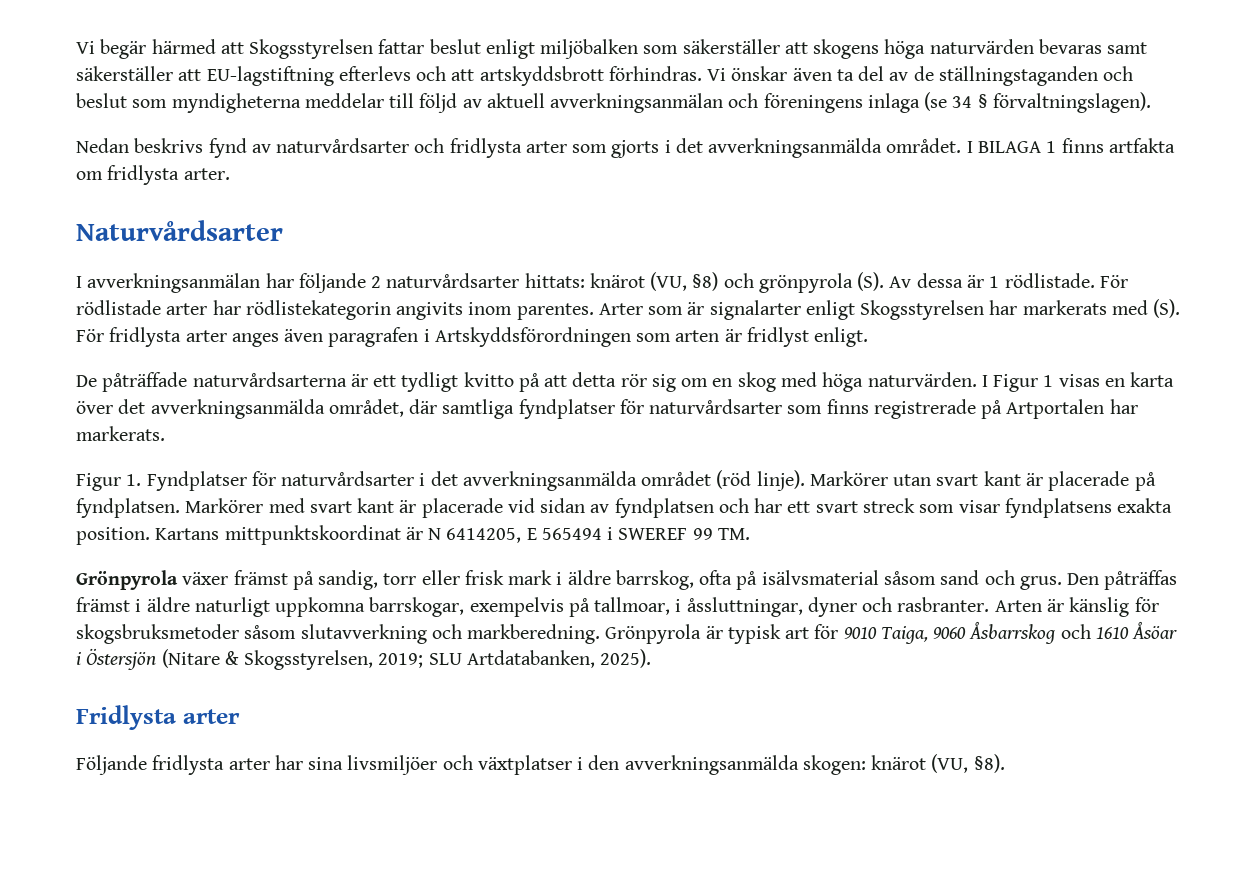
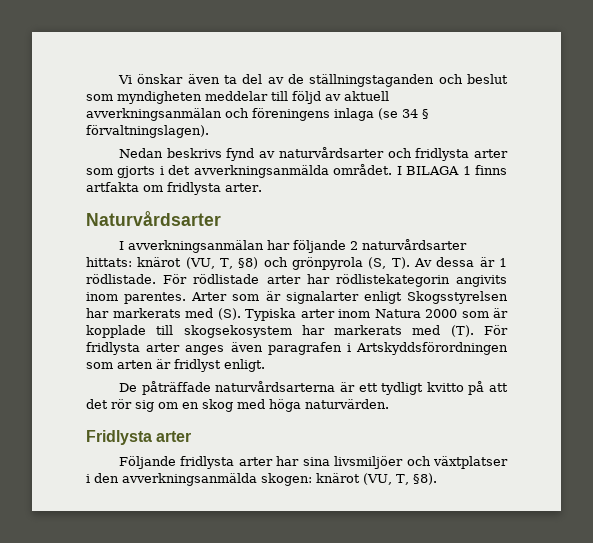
- Vi begär härmed att Skogsstyrelsen fattar beslut enligt miljöbalken som säkerställer att skogens höga naturvärden bevaras samt säkerställer att EU-lagstiftning efterlevs och att artskyddsbrott förhindras. Vi önskar även ta del av de ställningstaganden och beslut som myndigheterna meddelar till följd av aktuell avverkningsanmälan och föreningens inlaga (se 34 § förvaltningslagen).
+ Vi önskar även ta del av de ställningstaganden och beslut som myndigheten meddelar till följd av aktuell avverkningsanmälan och föreningens inlaga (se 34 § förvaltningslagen).
- I avverkningsanmälan har följande 2 naturvårdsarter hittats: knärot (VU, §8) och grönpyrola (S). Av dessa är 1 rödlistade.
+ I avverkningsanmälan har följande 2 naturvårdsarter hittats: knärot (VU, T, §8) och grönpyrola (S, T). Av dessa är 1 rödlistade.
- Arter som är signalarter enligt Skogsstyrelsen har markerats med (S). För fridlysta arter anges även paragrafen i Artskyddsförordningen som arten är fridlyst enligt.
+ Arter som är signalarter enligt Skogsstyrelsen har markerats med (S). Typiska arter inom Natura 2000 som är kopplade till skogsekosystem har markerats med (T). För fridlysta arter anges även paragrafen i Artskyddsförordningen som arten är fridlyst enligt.
- De påträffade naturvårdsarterna är ett tydligt kvitto på att detta rör sig om en skog med höga naturvärden. I Figur 1 visas en karta över det avverkningsanmälda området, där samtliga fyndplatser för naturvårdsarter som finns registrerade på Artportalen har markerats.
- Figur 1. Fyndplatser för naturvårdsarter i det avverkningsanmälda området (röd linje). Markörer utan svart kant är placerade på fyndplatsen. Markörer med svart kant är placerade vid sidan av fyndplatsen och har ett svart streck som visar fyndplatsens exakta position. Kartans mittpunktskoordinat är N 6414205, E 565494 i SWEREF 99 TM.
- Grönpyrola växer främst på sandig, torr eller frisk mark i äldre barrskog, ofta på isälvsmaterial såsom sand och grus. Den påträffas främst i äldre naturligt uppkomna barrskogar, exempelvis på tallmoar, i åssluttningar, dyner och rasbranter. Arten är känslig för skogsbruksmetoder såsom slutavverkning och markberedning. Grönpyrola är typisk art för 9010 Taiga, 9060 Åsbarrskog och 1610 Åsöar i Östersjön (Nitare & Skogsstyrelsen, 2019; SLU Artdatabanken, 2025).
+ De påträffade naturvårdsarterna är ett tydligt kvitto på att det rör sig om en skog med höga naturvärden.
- Följande fridlysta arter har sina livsmiljöer och växtplatser i den avverkningsanmälda skogen: knärot (VU, §8).
+ Följande fridlysta arter har sina livsmiljöer och växtplatser i den avverkningsanmälda skogen: knärot (VU, T, §8).

